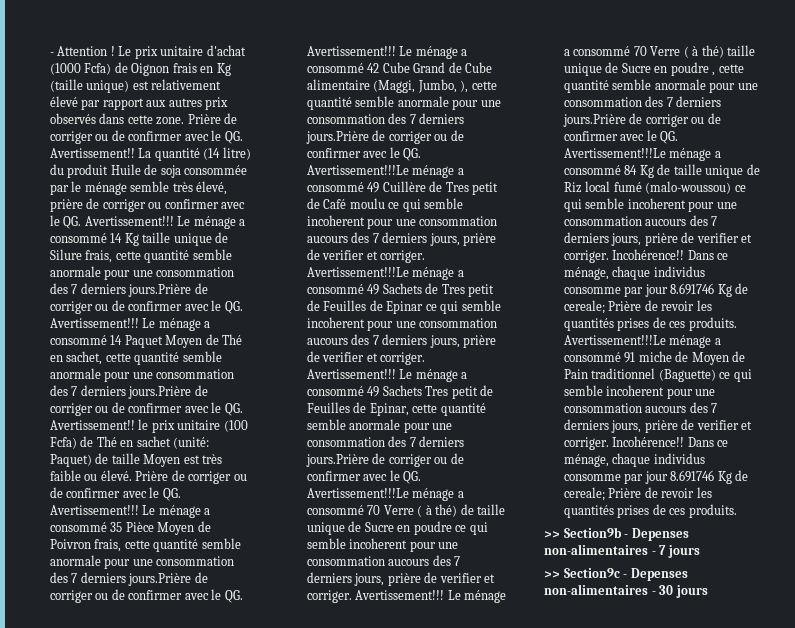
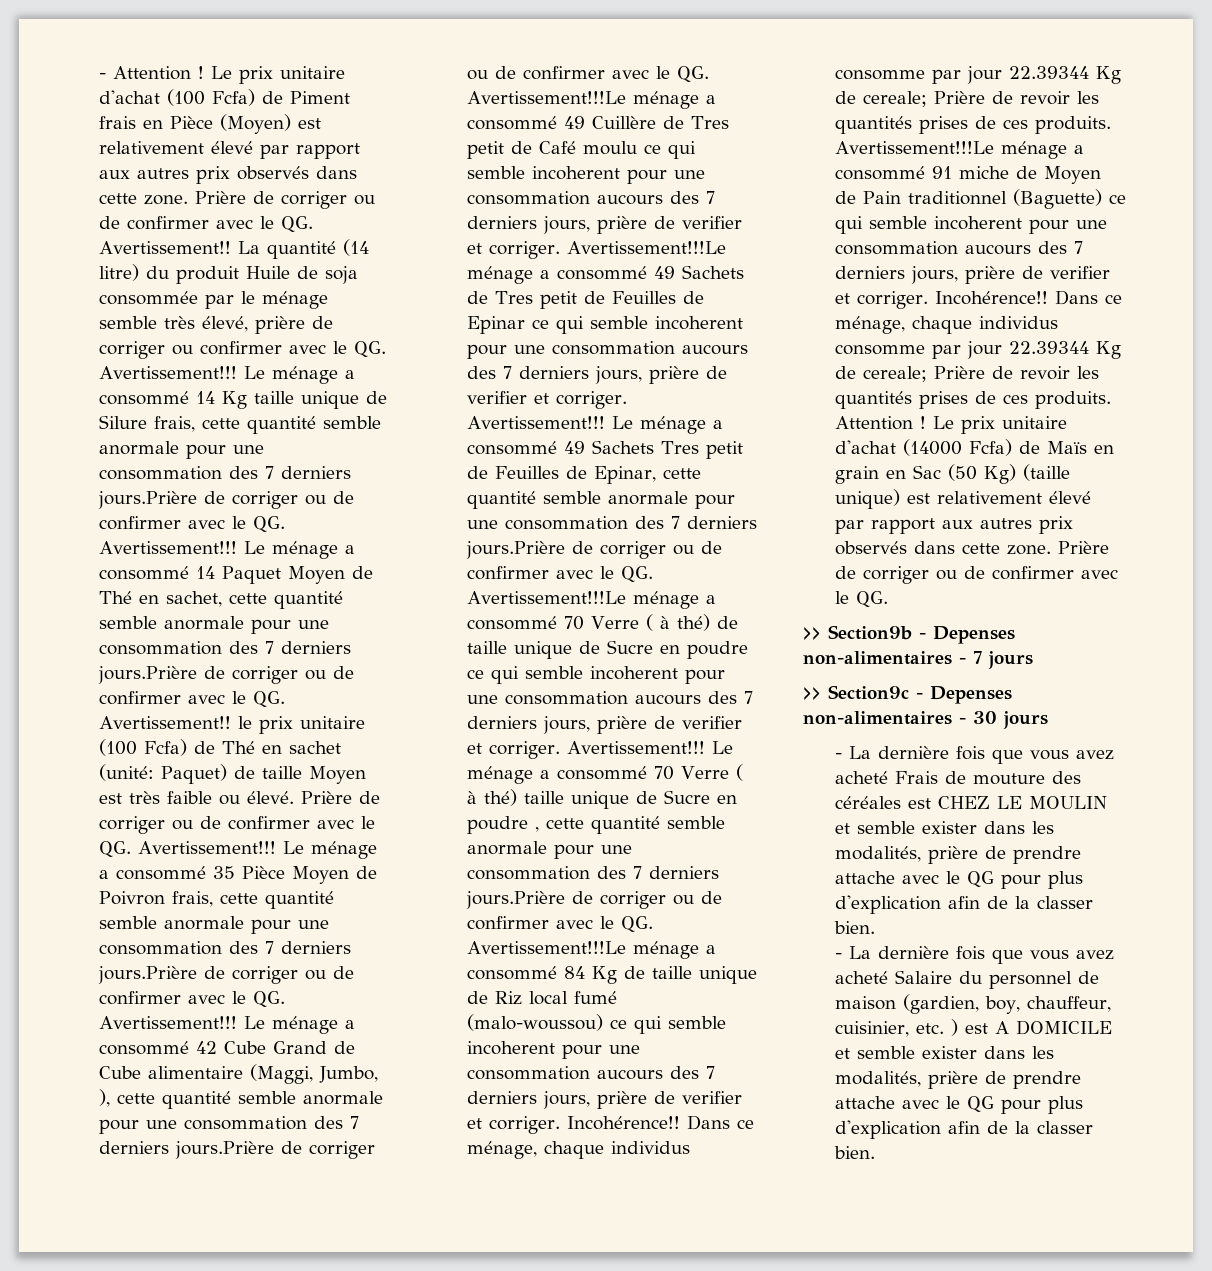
- Le prix unitaire d'achat (1000 Fcfa) de Oignon frais en Kg (taille unique) est relativement élevé par rapport aux autres prix observés dans cette zone.
+ Le prix unitaire d'achat (100 Fcfa) de Piment frais en Pièce (Moyen) est relativement élevé par rapport aux autres prix observés dans cette zone.
- Le ménage a consommé 70 Verre ( à thé) taille unique de Sucre en poudre , cette quantité semble anormale pour une consommation des 7 derniers jours.Prière de corriger ou de confirmer avec le QG. Avertissement!!!Le ménage a consommé 84 Kg de taille unique de Riz local fumé (malo-woussou) ce qui semble incoherent pour une consommation aucours des 7 derniers jours, prière de verifier et corriger. Incohérence!! Dans ce ménage, chaque individus consomme par jour 8.691746 Kg de cereale;
+ Le ménage a consommé 70 Verre ( à thé) taille unique de Sucre en poudre , cette quantité semble anormale pour une consommation des 7 derniers jours.Prière de corriger ou de confirmer avec le QG. Avertissement!!!Le ménage a consommé 84 Kg de taille unique de Riz local fumé (malo-woussou) ce qui semble incoherent pour une consommation aucours des 7 derniers jours, prière de verifier et corriger. Incohérence!! Dans ce ménage, chaque individus consomme par jour 22.39344 Kg de cereale;
- Avertissement!!!Le ménage a consommé 91 miche de Moyen de Pain traditionnel (Baguette) ce qui semble incoherent pour une consommation aucours des 7 derniers jours, prière de verifier et corriger. Incohérence!! Dans ce ménage, chaque individus consomme par jour 8.691746 Kg de cereale; Prière de revoir les quantités prises de ces produits.
+ Avertissement!!!Le ménage a consommé 91 miche de Moyen de Pain traditionnel (Baguette) ce qui semble incoherent pour une consommation aucours des 7 derniers jours, prière de verifier et corriger. Incohérence!! Dans ce ménage, chaque individus consomme par jour 22.39344 Kg de cereale; Prière de revoir les quantités prises de ces produits. Attention ! Le prix unitaire d'achat (14000 Fcfa) de Maïs en grain en Sac (50 Kg) (taille unique) est relativement élevé par rapport aux autres prix observés dans cette zone. Prière de corriger ou de confirmer avec le QG.
+ - La dernière fois que vous avez acheté Frais de mouture des céréales est CHEZ LE MOULIN et semble exister dans les modalités, prière de prendre attache avec le QG pour plus d'explication afin de la classer bien.
+ - La dernière fois que vous avez acheté Salaire du personnel de maison (gardien, boy, chauffeur, cuisinier, etc. ) est A DOMICILE et semble exister dans les modalités, prière de prendre attache avec le QG pour plus d'explication afin de la classer bien.

